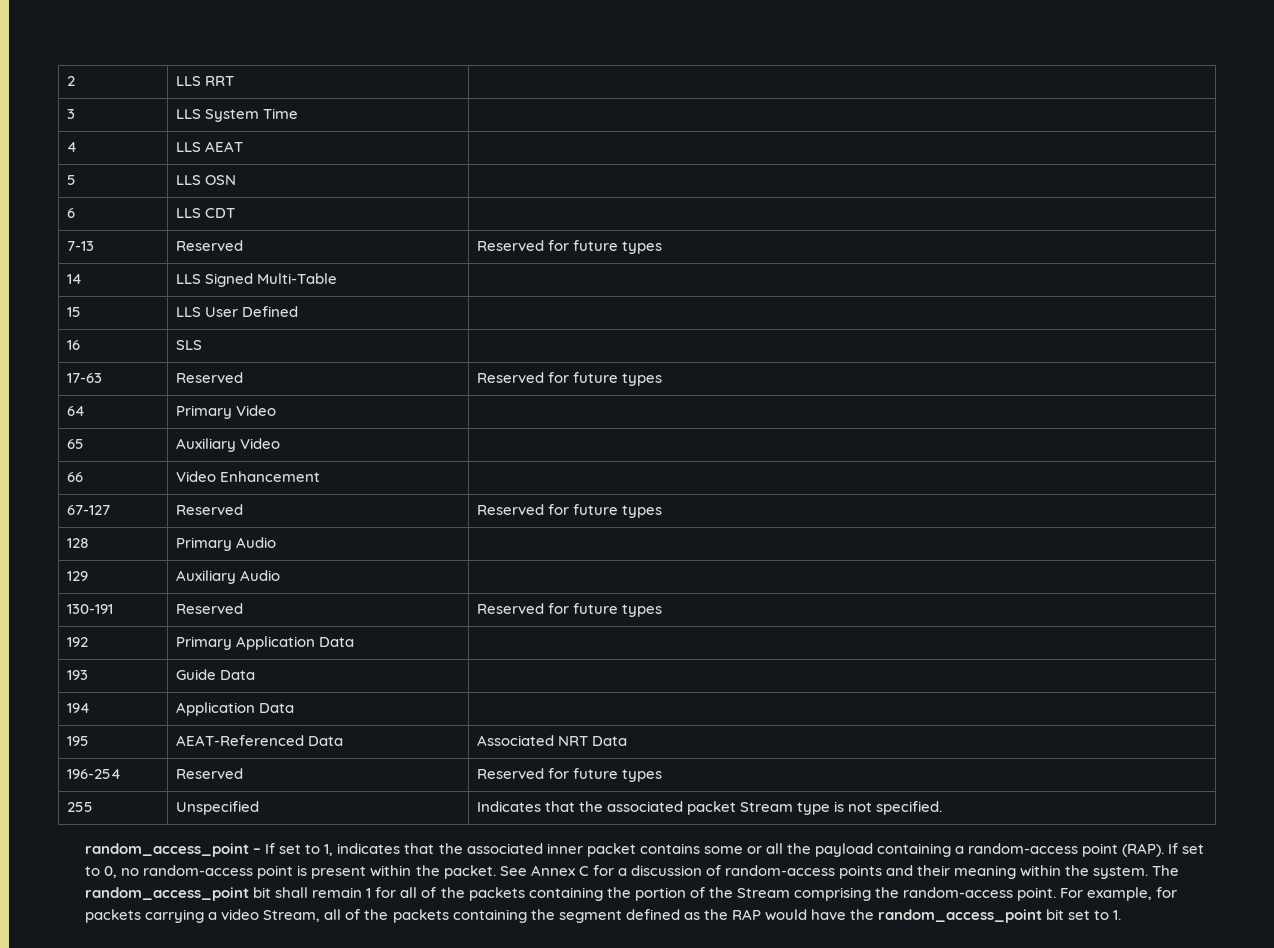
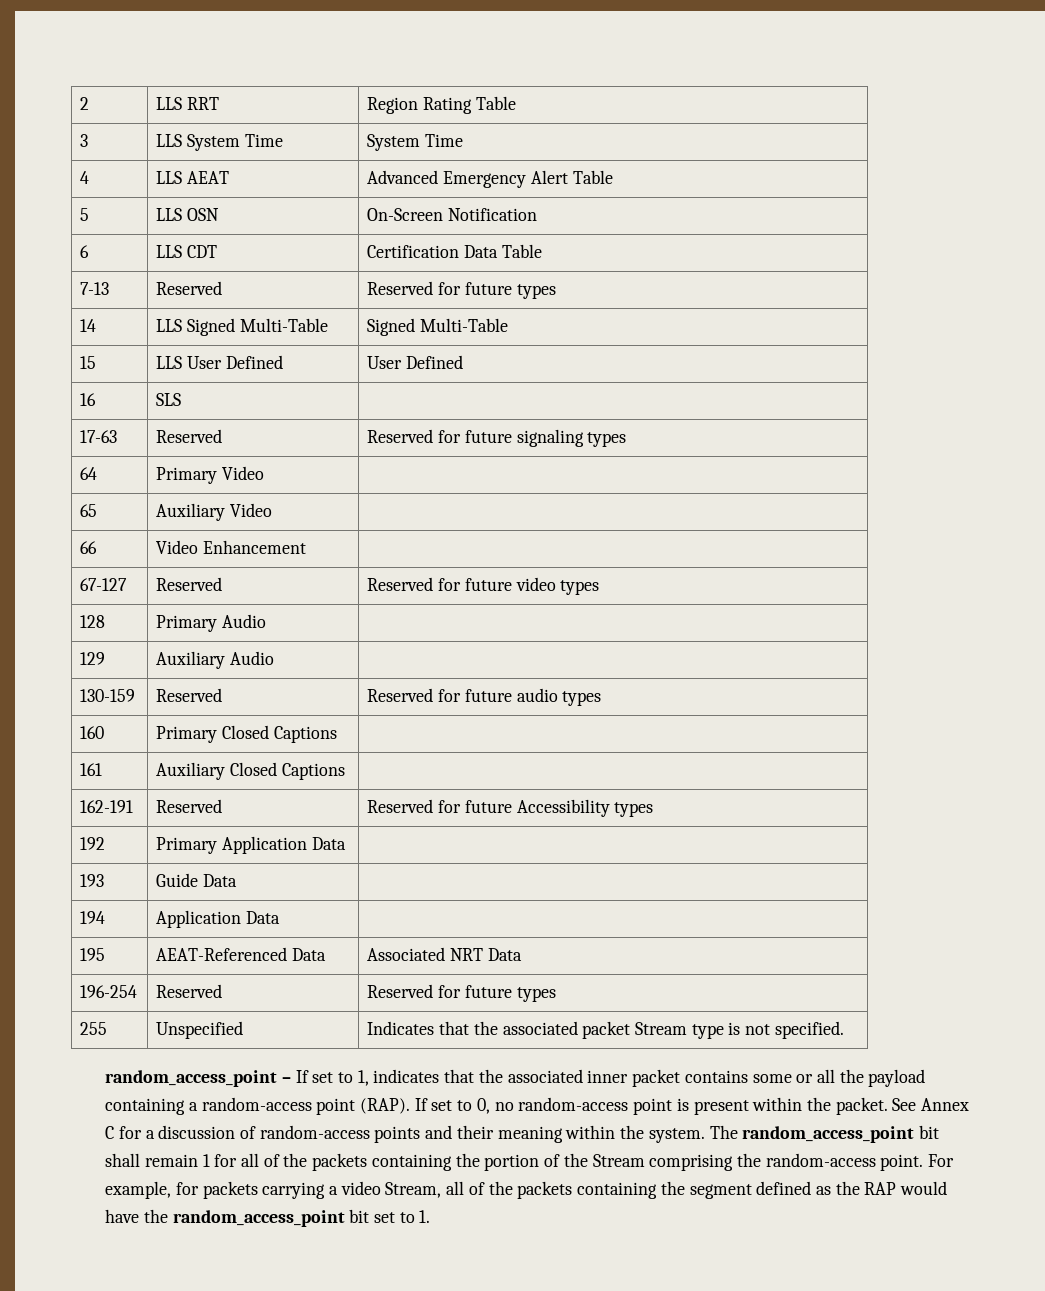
- 2 | LLS RRT |
+ 2 | LLS RRT | Region Rating Table
- 3 | LLS System Time |
+ 3 | LLS System Time | System Time
- 4 | LLS AEAT |
+ 4 | LLS AEAT | Advanced Emergency Alert Table
- 5 | LLS OSN |
+ 5 | LLS OSN | On-Screen Notification
- 6 | LLS CDT |
+ 6 | LLS CDT | Certification Data Table
- 14 | LLS Signed Multi-Table |
+ 14 | LLS Signed Multi-Table | Signed Multi-Table
- 15 | LLS User Defined |
+ 15 | LLS User Defined | User Defined
- 17-63 | Reserved | Reserved for future types
+ 17-63 | Reserved | Reserved for future signaling types
- 67-127 | Reserved | Reserved for future types
+ 67-127 | Reserved | Reserved for future video types
- 130-191 | Reserved | Reserved for future types
+ 130-159 | Reserved | Reserved for future audio types
+ 160 | Primary Closed Captions |
+ 161 | Auxiliary Closed Captions |
+ 162-191 | Reserved | Reserved for future Accessibility types

